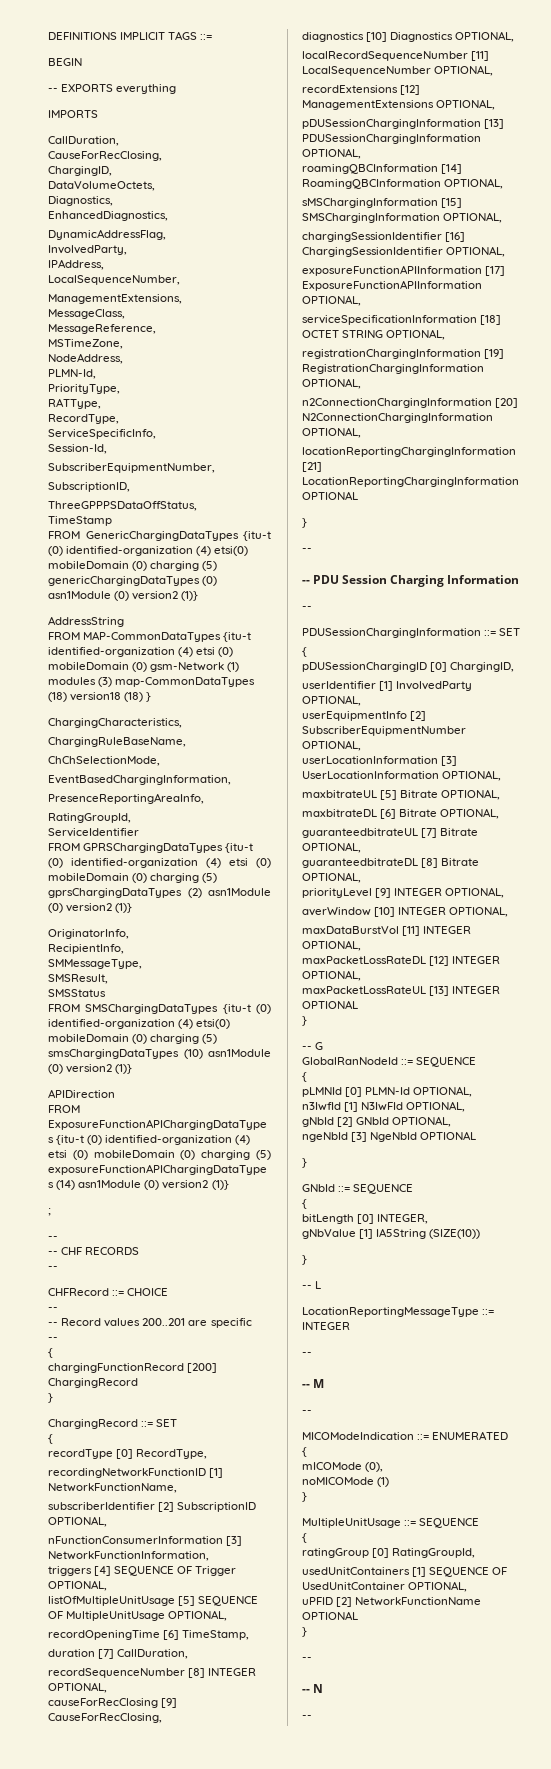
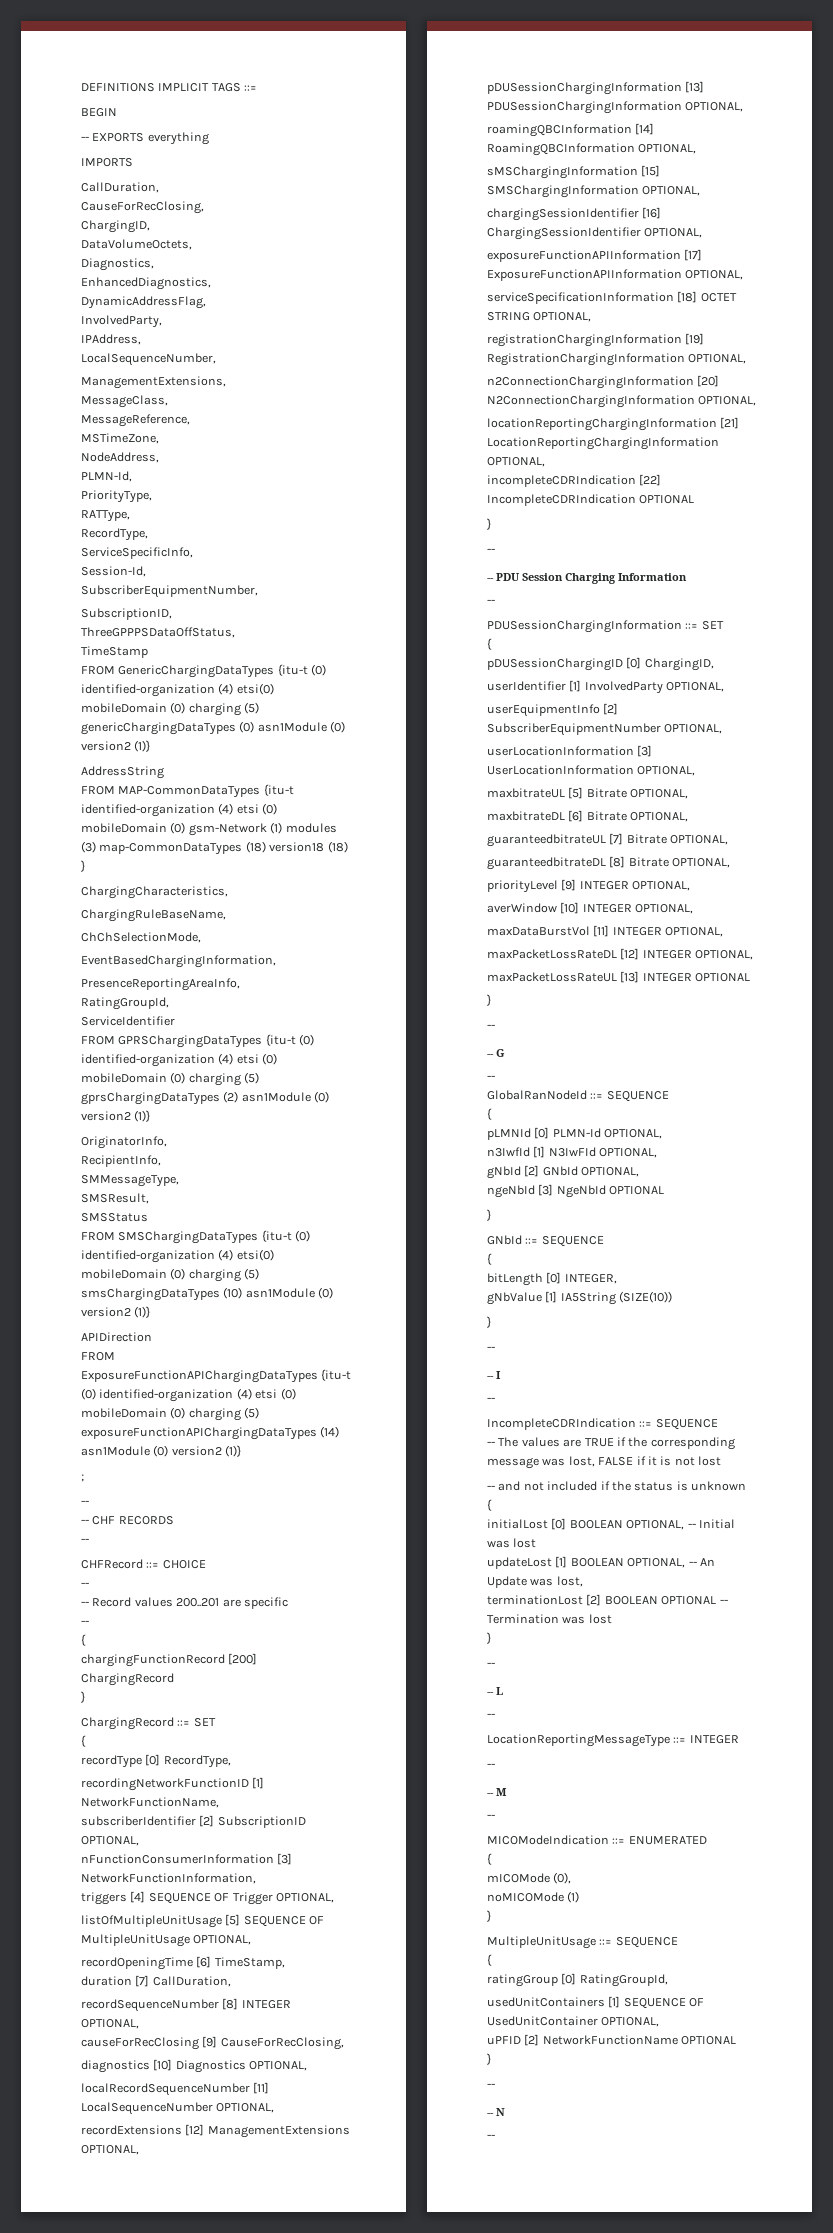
- locationReportingChargingInformation [21] LocationReportingChargingInformation OPTIONAL
+ locationReportingChargingInformation [21] LocationReportingChargingInformation OPTIONAL,
+ incompleteCDRIndication [22] IncompleteCDRIndication OPTIONAL
  maxPacketLossRateUL [13] INTEGER OPTIONAL
  }
+ --
  -- G
+ --
  gNbValue [1] IA5String (SIZE(10))
  }
+ --
+ -- I
+ --
+ IncompleteCDRIndication ::= SEQUENCE
+ -- The values are TRUE if the corresponding message was lost, FALSE if it is not lost
+ -- and not included if the status is unknown
+ {
+ initialLost [0] BOOLEAN OPTIONAL, -- Initial was lost
+ updateLost [1] BOOLEAN OPTIONAL, -- An Update was lost,
+ terminationLost [2] BOOLEAN OPTIONAL -- Termination was lost
+ }
+ --
  -- L
+ --

